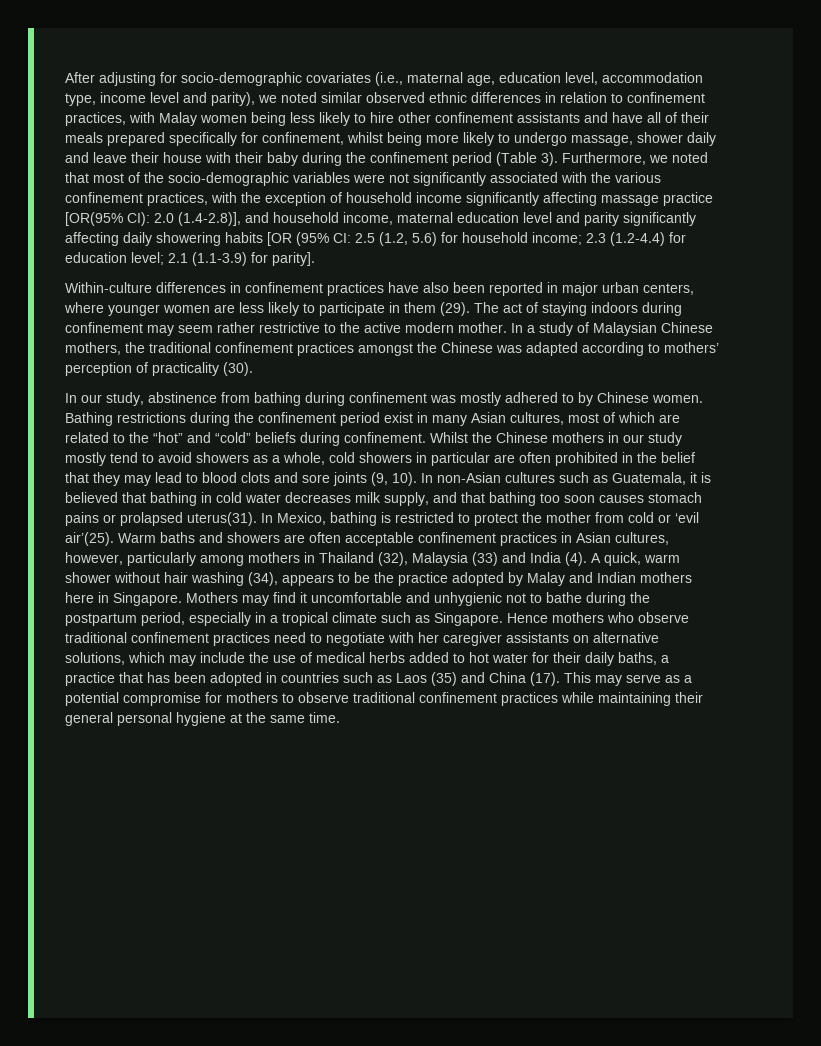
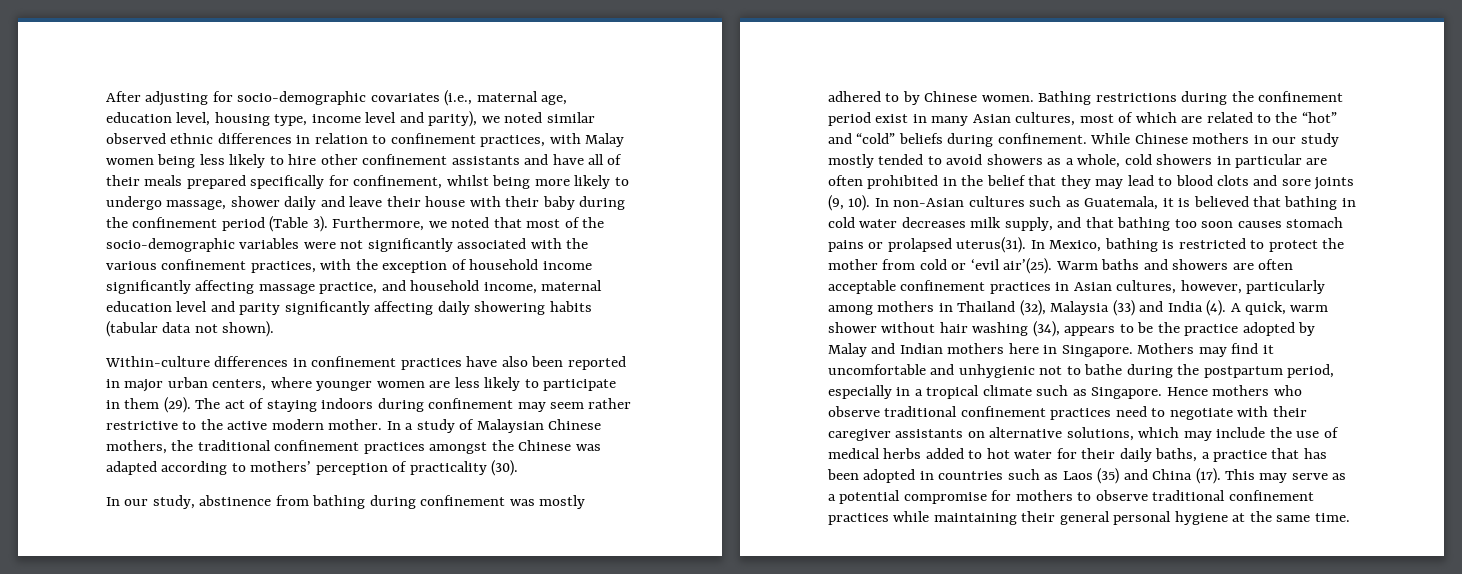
- After adjusting for socio-demographic covariates (i.e., maternal age, education level, accommodation type, income level and parity), we noted similar observed ethnic differences in relation to confinement practices, with Malay women being less likely to hire other confinement assistants and have all of their meals prepared specifically for confinement, whilst being more likely to undergo massage, shower daily and leave their house with their baby during the confinement period (Table 3).
+ After adjusting for socio-demographic covariates (i.e., maternal age, education level, housing type, income level and parity), we noted similar observed ethnic differences in relation to confinement practices, with Malay women being less likely to hire other confinement assistants and have all of their meals prepared specifically for confinement, whilst being more likely to undergo massage, shower daily and leave their house with their baby during the confinement period (Table 3).
- Furthermore, we noted that most of the socio-demographic variables were not significantly associated with the various confinement practices, with the exception of household income significantly affecting massage practice [OR(95% CI): 2.0 (1.4-2.8)], and household income, maternal education level and parity significantly affecting daily showering habits [OR (95% CI: 2.5 (1.2, 5.6) for household income; 2.3 (1.2-4.4) for education level; 2.1 (1.1-3.9) for parity].
+ Furthermore, we noted that most of the socio-demographic variables were not significantly associated with the various confinement practices, with the exception of household income significantly affecting massage practice, and household income, maternal education level and parity significantly affecting daily showering habits (tabular data not shown).
- Whilst the Chinese mothers in our study mostly tend to avoid showers as a whole, cold showers in particular are often prohibited in the belief that they may lead to blood clots and sore joints (9, 10).
+ While Chinese mothers in our study mostly tended to avoid showers as a whole, cold showers in particular are often prohibited in the belief that they may lead to blood clots and sore joints (9, 10).
- Hence mothers who observe traditional confinement practices need to negotiate with her caregiver assistants on alternative solutions, which may include the use of medical herbs added to hot water for their daily baths, a practice that has been adopted in countries such as Laos (35) and China (17).
+ Hence mothers who observe traditional confinement practices need to negotiate with their caregiver assistants on alternative solutions, which may include the use of medical herbs added to hot water for their daily baths, a practice that has been adopted in countries such as Laos (35) and China (17).

